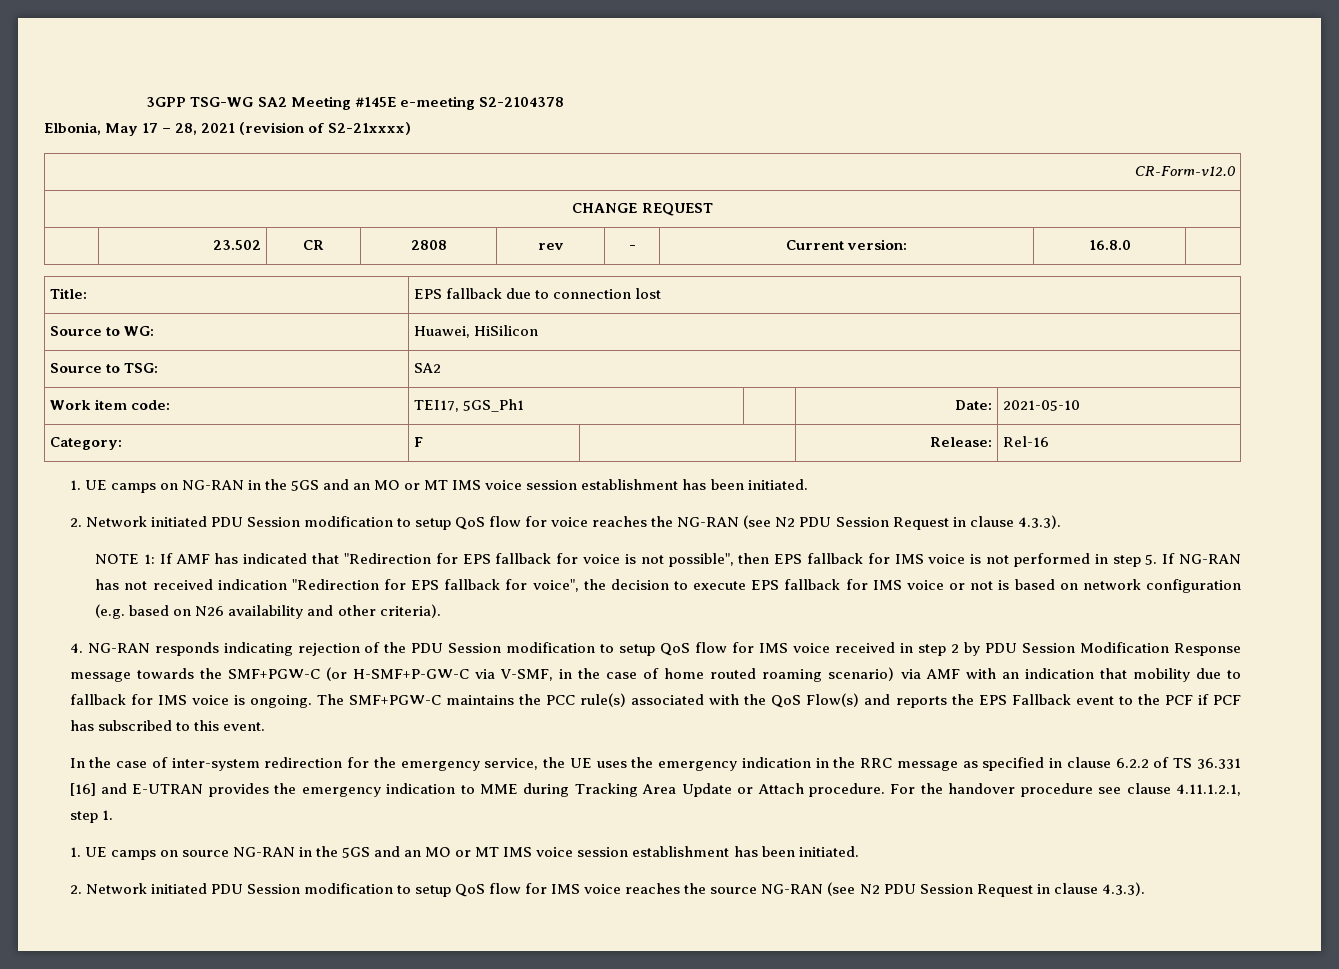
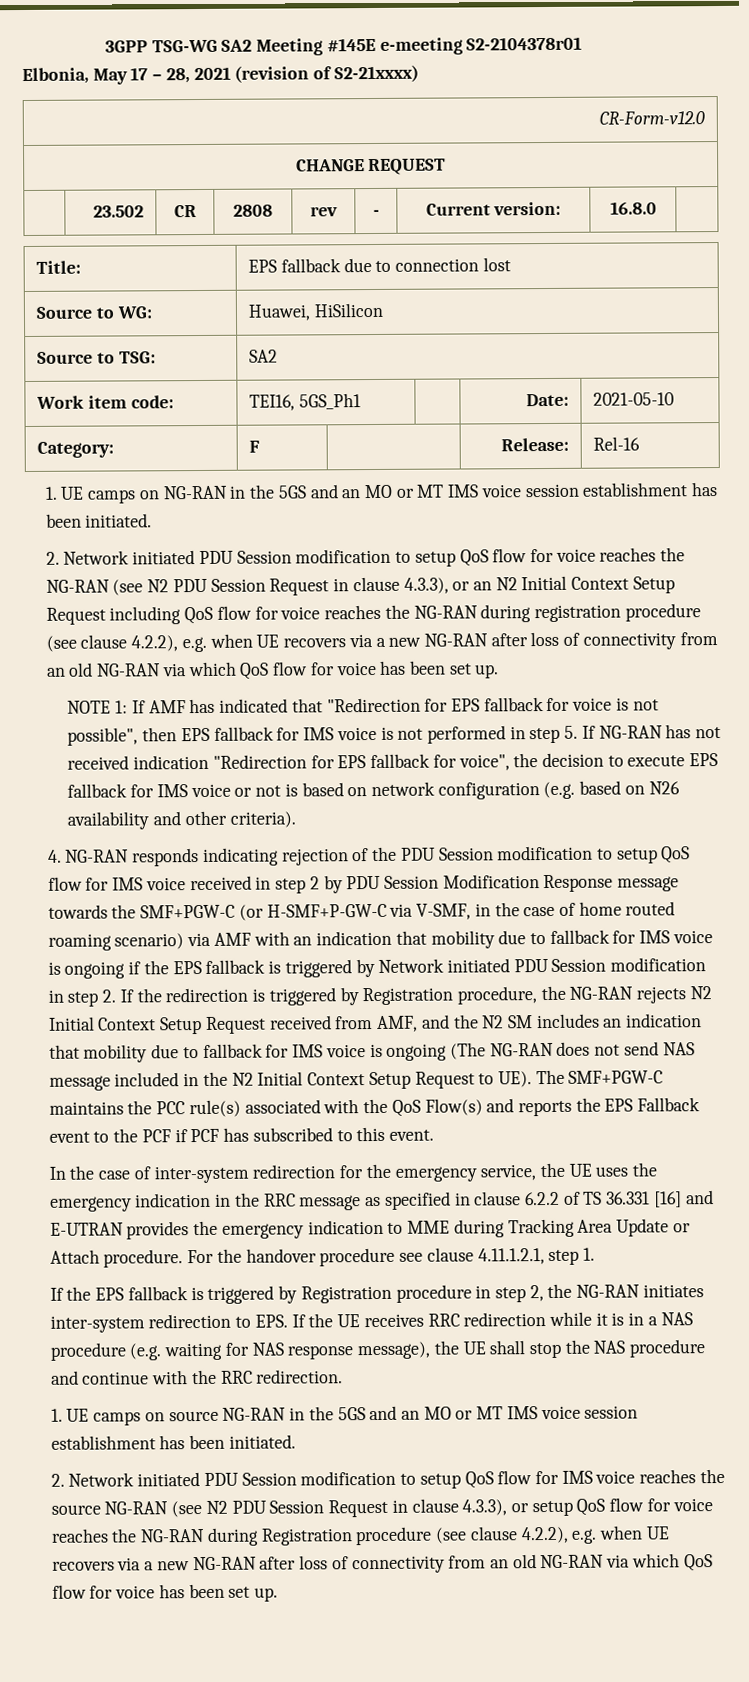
- 3GPP TSG-WG SA2 Meeting #145E e-meeting S2-2104378
+ 3GPP TSG-WG SA2 Meeting #145E e-meeting S2-2104378r01
- Work item code: | TEI17, 5GS_Ph1 | | Date: | 2021-05-10
+ Work item code: | TEI16, 5GS_Ph1 | | Date: | 2021-05-10
- 2. Network initiated PDU Session modification to setup QoS flow for voice reaches the NG-RAN (see N2 PDU Session Request in clause 4.3.3).
+ 2. Network initiated PDU Session modification to setup QoS flow for voice reaches the NG-RAN (see N2 PDU Session Request in clause 4.3.3), or an N2 Initial Context Setup Request including QoS flow for voice reaches the NG-RAN during registration procedure (see clause 4.2.2), e.g. when UE recovers via a new NG-RAN after loss of connectivity from an old NG-RAN via which QoS flow for voice has been set up.
- 4. NG-RAN responds indicating rejection of the PDU Session modification to setup QoS flow for IMS voice received in step 2 by PDU Session Modification Response message towards the SMF+PGW-C (or H-SMF+P-GW-C via V-SMF, in the case of home routed roaming scenario) via AMF with an indication that mobility due to fallback for IMS voice is ongoing. The SMF+PGW-C maintains the PCC rule(s) associated with the QoS Flow(s) and reports the EPS Fallback event to the PCF if PCF has subscribed to this event.
+ 4. NG-RAN responds indicating rejection of the PDU Session modification to setup QoS flow for IMS voice received in step 2 by PDU Session Modification Response message towards the SMF+PGW-C (or H-SMF+P-GW-C via V-SMF, in the case of home routed roaming scenario) via AMF with an indication that mobility due to fallback for IMS voice is ongoing if the EPS fallback is triggered by Network initiated PDU Session modification in step 2. If the redirection is triggered by Registration procedure, the NG-RAN rejects N2 Initial Context Setup Request received from AMF, and the N2 SM includes an indication that mobility due to fallback for IMS voice is ongoing (The NG-RAN does not send NAS message included in the N2 Initial Context Setup Request to UE). The SMF+PGW-C maintains the PCC rule(s) associated with the QoS Flow(s) and reports the EPS Fallback event to the PCF if PCF has subscribed to this event.
+ If the EPS fallback is triggered by Registration procedure in step 2, the NG-RAN initiates inter-system redirection to EPS. If the UE receives RRC redirection while it is in a NAS procedure (e.g. waiting for NAS response message), the UE shall stop the NAS procedure and continue with the RRC redirection.
- 2. Network initiated PDU Session modification to setup QoS flow for IMS voice reaches the source NG-RAN (see N2 PDU Session Request in clause 4.3.3).
+ 2. Network initiated PDU Session modification to setup QoS flow for IMS voice reaches the source NG-RAN (see N2 PDU Session Request in clause 4.3.3), or setup QoS flow for voice reaches the NG-RAN during Registration procedure (see clause 4.2.2), e.g. when UE recovers via a new NG-RAN after loss of connectivity from an old NG-RAN via which QoS flow for voice has been set up.

